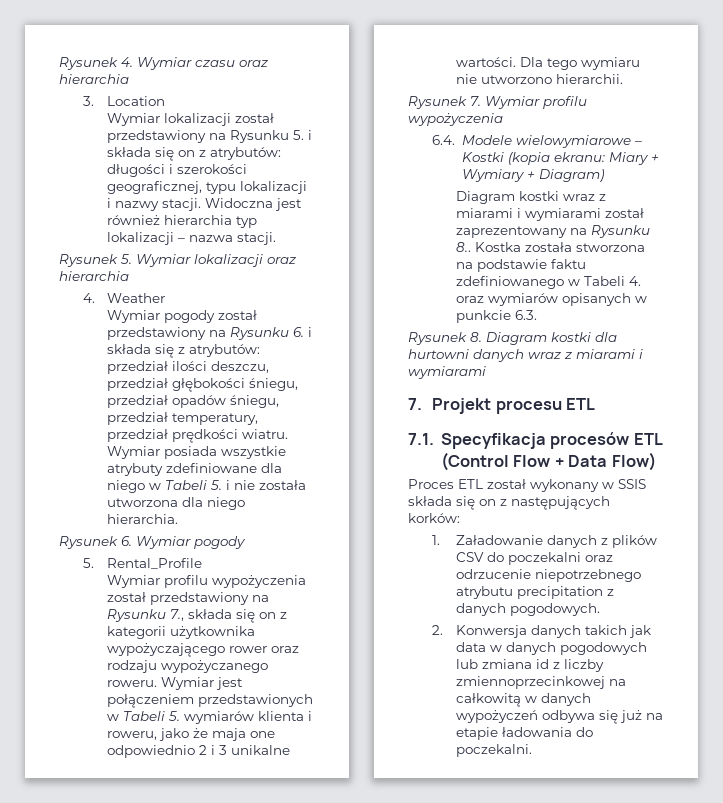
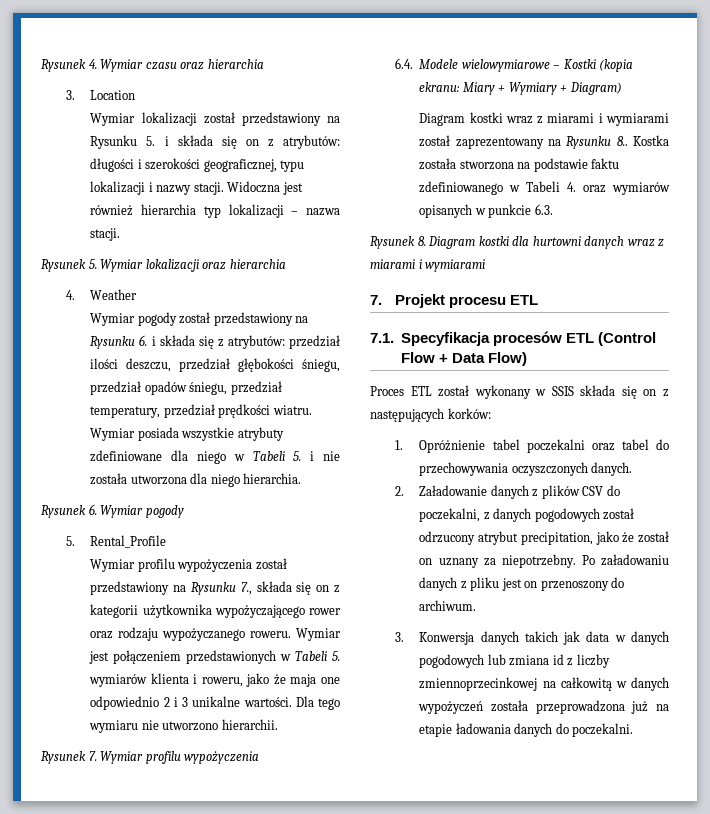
- 1. Załadowanie danych z plików CSV do poczekalni oraz odrzucenie niepotrzebnego atrybutu precipitation z danych pogodowych.
- 2. Konwersja danych takich jak data w danych pogodowych lub zmiana id z liczby zmiennoprzecinkowej na całkowitą w danych wypożyczeń odbywa się już na etapie ładowania do poczekalni.
+ 1. Opróżnienie tabel poczekalni oraz tabel do przechowywania oczyszczonych danych.
+ 2. Załadowanie danych z plików CSV do poczekalni, z danych pogodowych został odrzucony atrybut precipitation, jako że został on uznany za niepotrzebny. Po załadowaniu danych z pliku jest on przenoszony do archiwum.
+ 3. Konwersja danych takich jak data w danych pogodowych lub zmiana id z liczby zmiennoprzecinkowej na całkowitą w danych wypożyczeń została przeprowadzona już na etapie ładowania danych do poczekalni.

